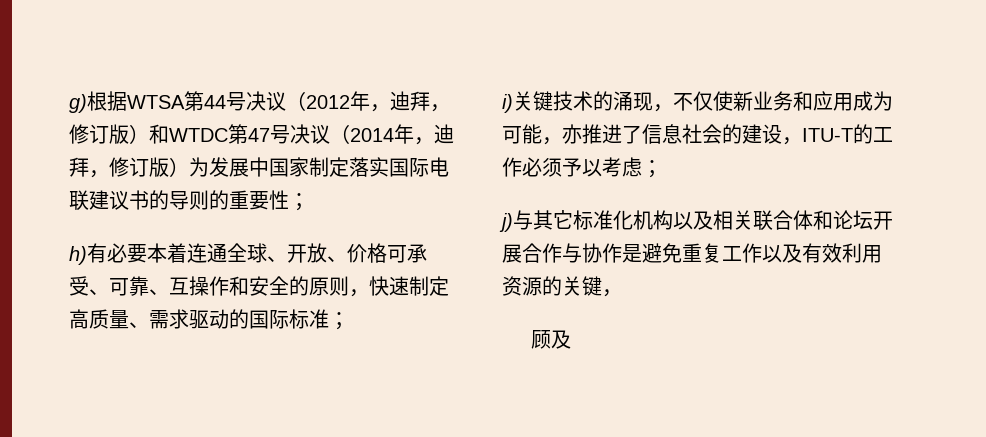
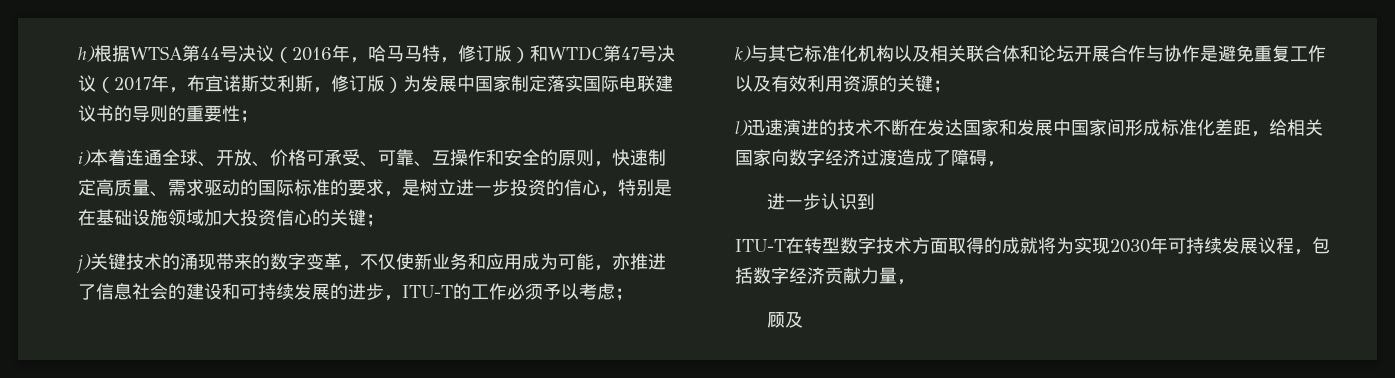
- g)根据WTSA第44号决议（2012年，迪拜，修订版）和WTDC第47号决议（2014年，迪拜，修订版）为发展中国家制定落实国际电联建议书的导则的重要性；
+ h)根据WTSA第44号决议（2016年，哈马马特，修订版）和WTDC第47号决议（2017年，布宜诺斯艾利斯，修订版）为发展中国家制定落实国际电联建议书的导则的重要性；
- h)有必要本着连通全球、开放、价格可承受、可靠、互操作和安全的原则，快速制定高质量、需求驱动的国际标准；
- i)关键技术的涌现，不仅使新业务和应用成为可能，亦推进了信息社会的建设，ITU-T的工作必须予以考虑；
+ i)本着连通全球、开放、价格可承受、可靠、互操作和安全的原则，快速制定高质量、需求驱动的国际标准的要求，是树立进一步投资的信心，特别是在基础设施领域加大投资信心的关键；
+ j)关键技术的涌现带来的数字变革，不仅使新业务和应用成为可能，亦推进了信息社会的建设和可持续发展的进步，ITU-T的工作必须予以考虑；
- j)与其它标准化机构以及相关联合体和论坛开展合作与协作是避免重复工作以及有效利用资源的关键，
+ k)与其它标准化机构以及相关联合体和论坛开展合作与协作是避免重复工作以及有效利用资源的关键；
+ l)迅速演进的技术不断在发达国家和发展中国家间形成标准化差距，给相关国家向数字经济过渡造成了障碍，
+ 进一步认识到
+ ITU-T在转型数字技术方面取得的成就将为实现2030年可持续发展议程，包括数字经济贡献力量，

